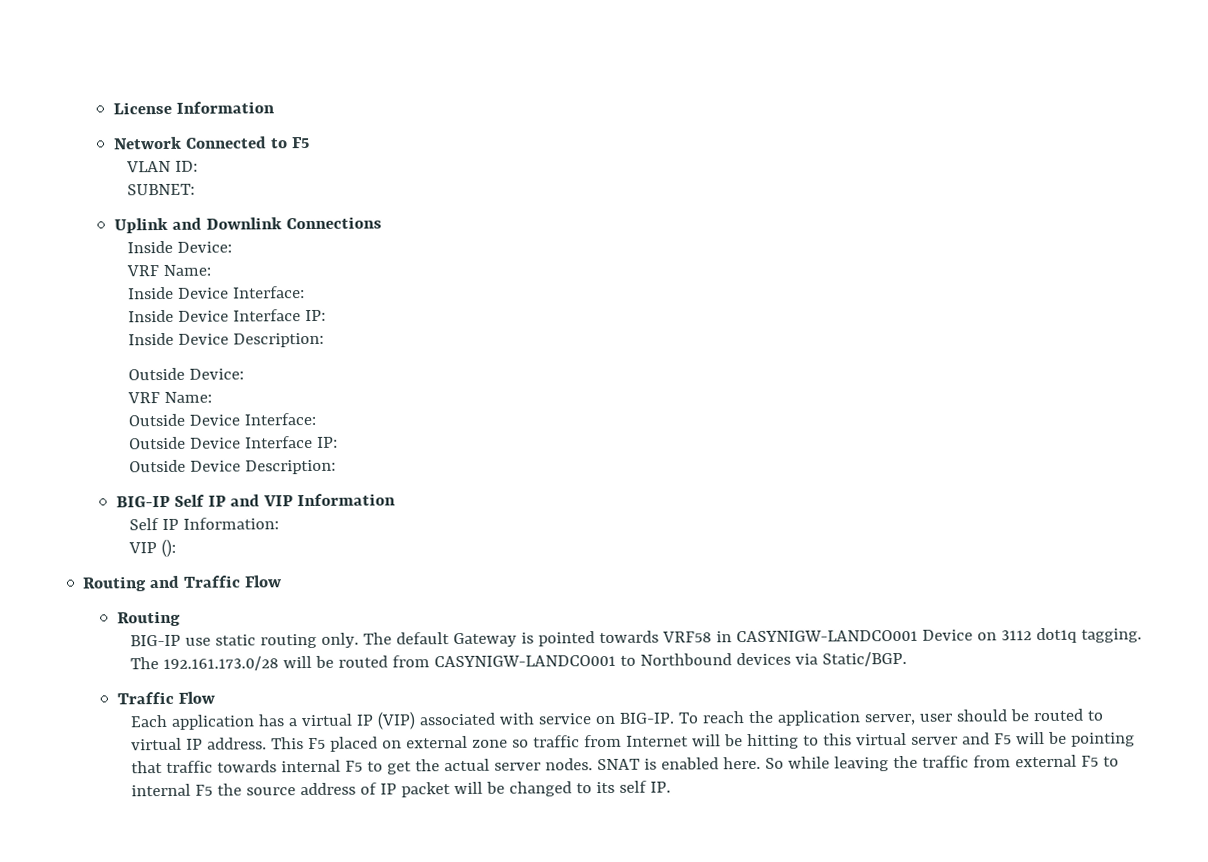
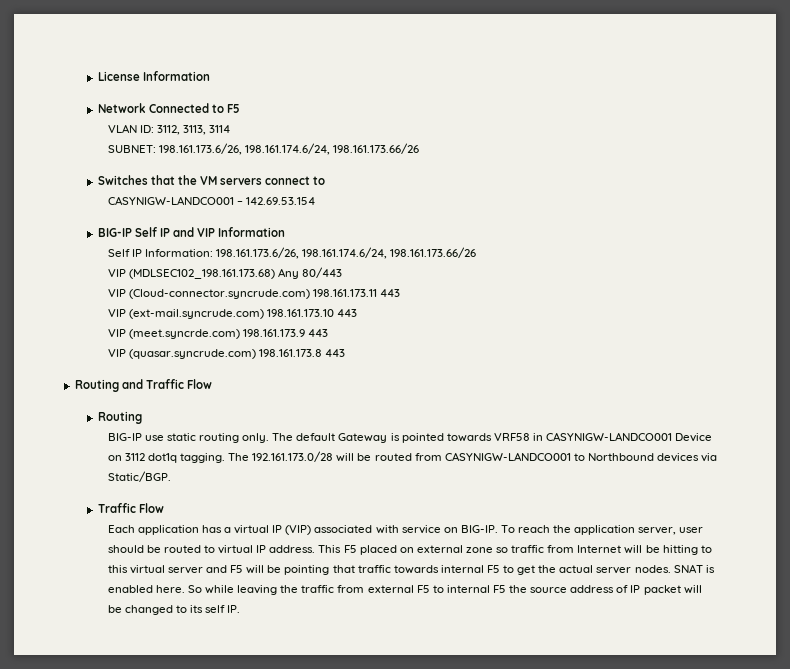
- VLAN ID:
- SUBNET:
- Uplink and Downlink Connections
- Inside Device:
- VRF Name:
- Inside Device Interface:
- Inside Device Interface IP:
- Inside Device Description:
- Outside Device:
- VRF Name:
- Outside Device Interface:
- Outside Device Interface IP:
- Outside Device Description:
+ VLAN ID: 3112, 3113, 3114
+ SUBNET: 198.161.173.6/26, 198.161.174.6/24, 198.161.173.66/26
+ Switches that the VM servers connect to
+ CASYNIGW-LANDCO001 – 142.69.53.154
- Self IP Information:
- VIP ():
+ Self IP Information: 198.161.173.6/26, 198.161.174.6/24, 198.161.173.66/26
+ VIP (MDLSEC102_198.161.173.68) Any 80/443
+ VIP (Cloud-connector.syncrude.com) 198.161.173.11 443
+ VIP (ext-mail.syncrude.com) 198.161.173.10 443
+ VIP (meet.syncrde.com) 198.161.173.9 443
+ VIP (quasar.syncrude.com) 198.161.173.8 443

